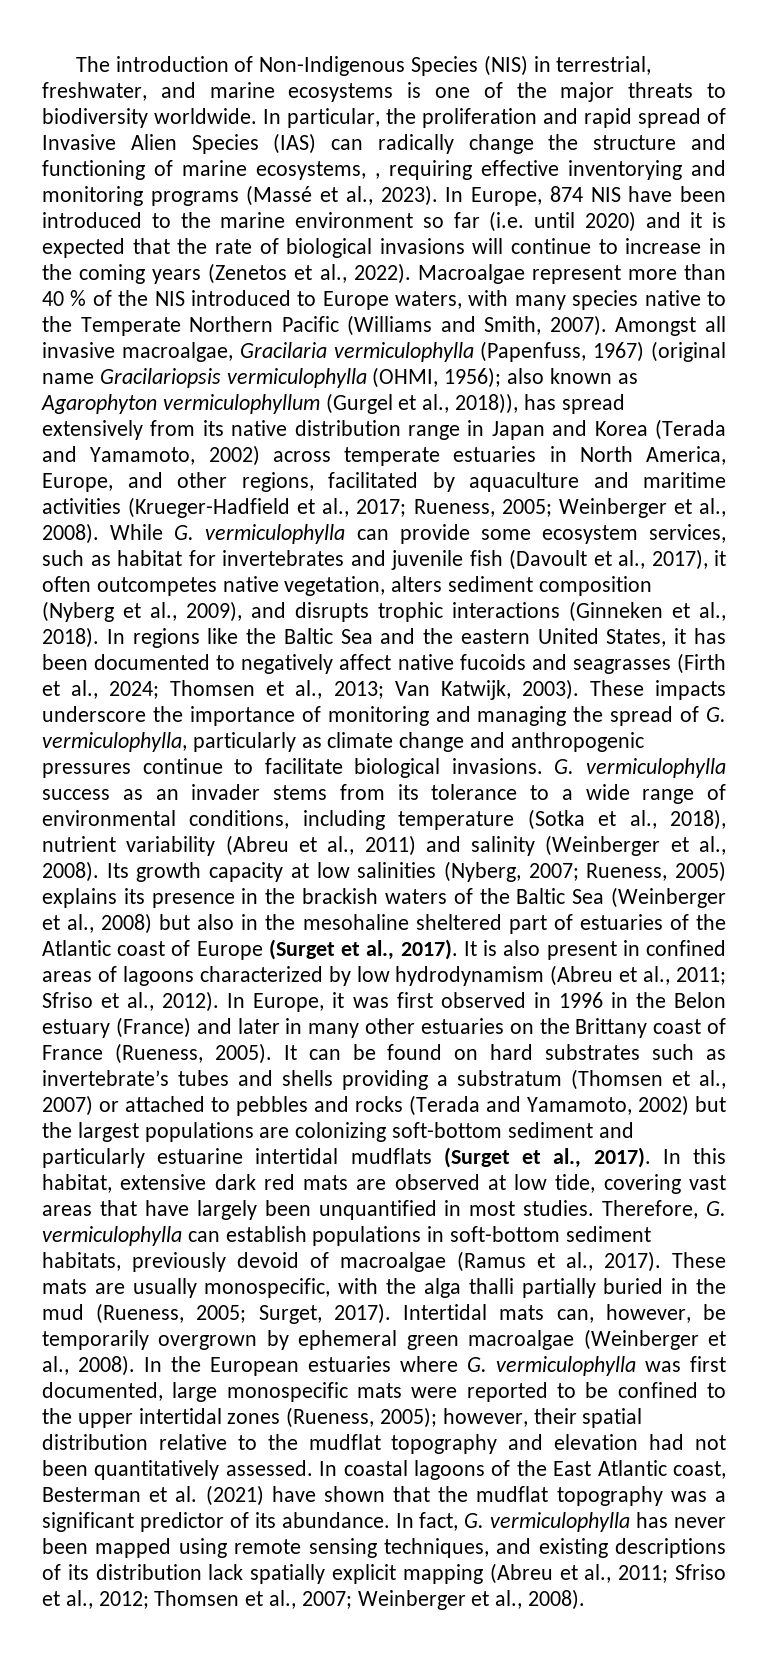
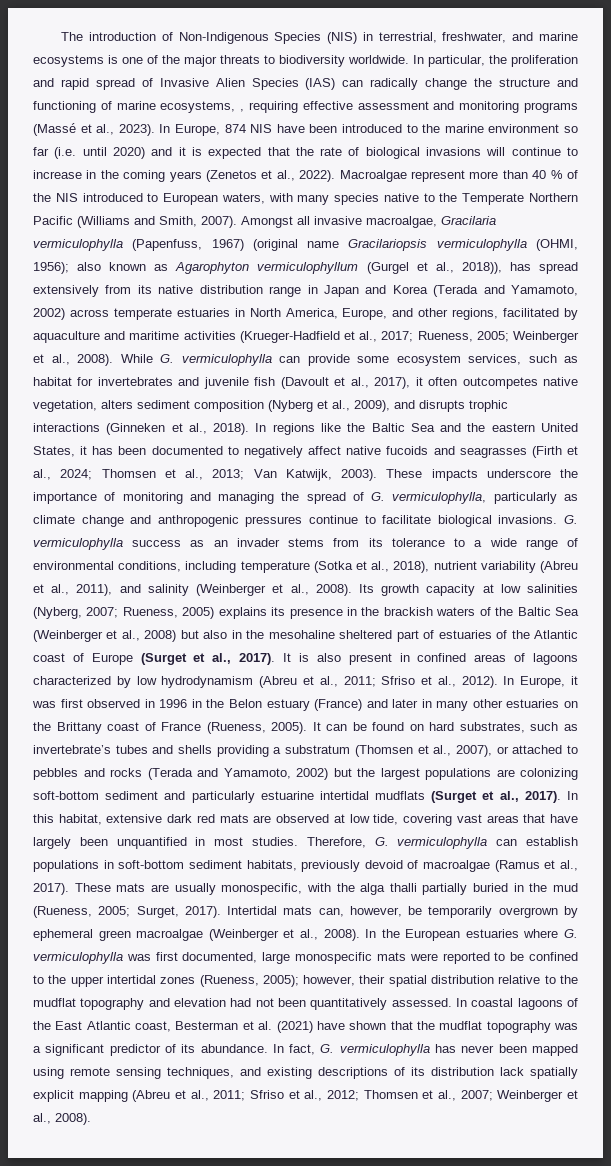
- In particular, the proliferation and rapid spread of Invasive Alien Species (IAS) can radically change the structure and functioning of marine ecosystems, , requiring effective inventorying and monitoring programs (Massé et al., 2023).
+ In particular, the proliferation and rapid spread of Invasive Alien Species (IAS) can radically change the structure and functioning of marine ecosystems, , requiring effective assessment and monitoring programs (Massé et al., 2023).
- Macroalgae represent more than 40 % of the NIS introduced to Europe waters, with many species native to the Temperate Northern Pacific (Williams and Smith, 2007).
+ Macroalgae represent more than 40 % of the NIS introduced to European waters, with many species native to the Temperate Northern Pacific (Williams and Smith, 2007).
- G. vermiculophylla success as an invader stems from its tolerance to a wide range of environmental conditions, including temperature (Sotka et al., 2018), nutrient variability (Abreu et al., 2011) and salinity (Weinberger et al., 2008).
+ G. vermiculophylla success as an invader stems from its tolerance to a wide range of environmental conditions, including temperature (Sotka et al., 2018), nutrient variability (Abreu et al., 2011), and salinity (Weinberger et al., 2008).
- It can be found on hard substrates such as invertebrate’s tubes and shells providing a substratum (Thomsen et al., 2007) or attached to pebbles and rocks (Terada and Yamamoto, 2002) but the largest populations are colonizing soft-bottom sediment and particularly estuarine intertidal mudflats (Surget et al., 2017).
+ It can be found on hard substrates, such as invertebrate’s tubes and shells providing a substratum (Thomsen et al., 2007), or attached to pebbles and rocks (Terada and Yamamoto, 2002) but the largest populations are colonizing soft-bottom sediment and particularly estuarine intertidal mudflats (Surget et al., 2017).

